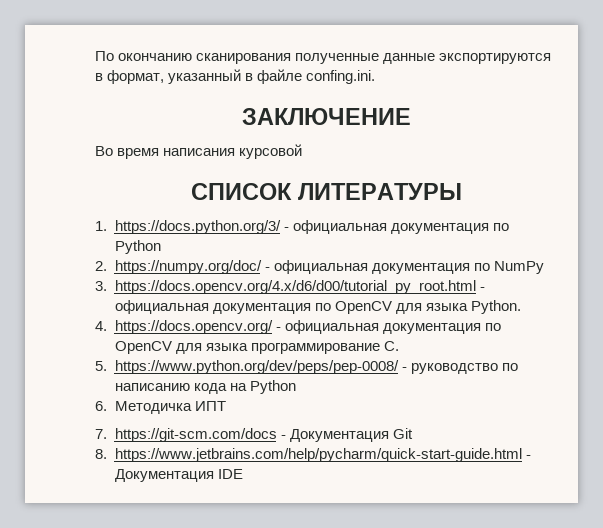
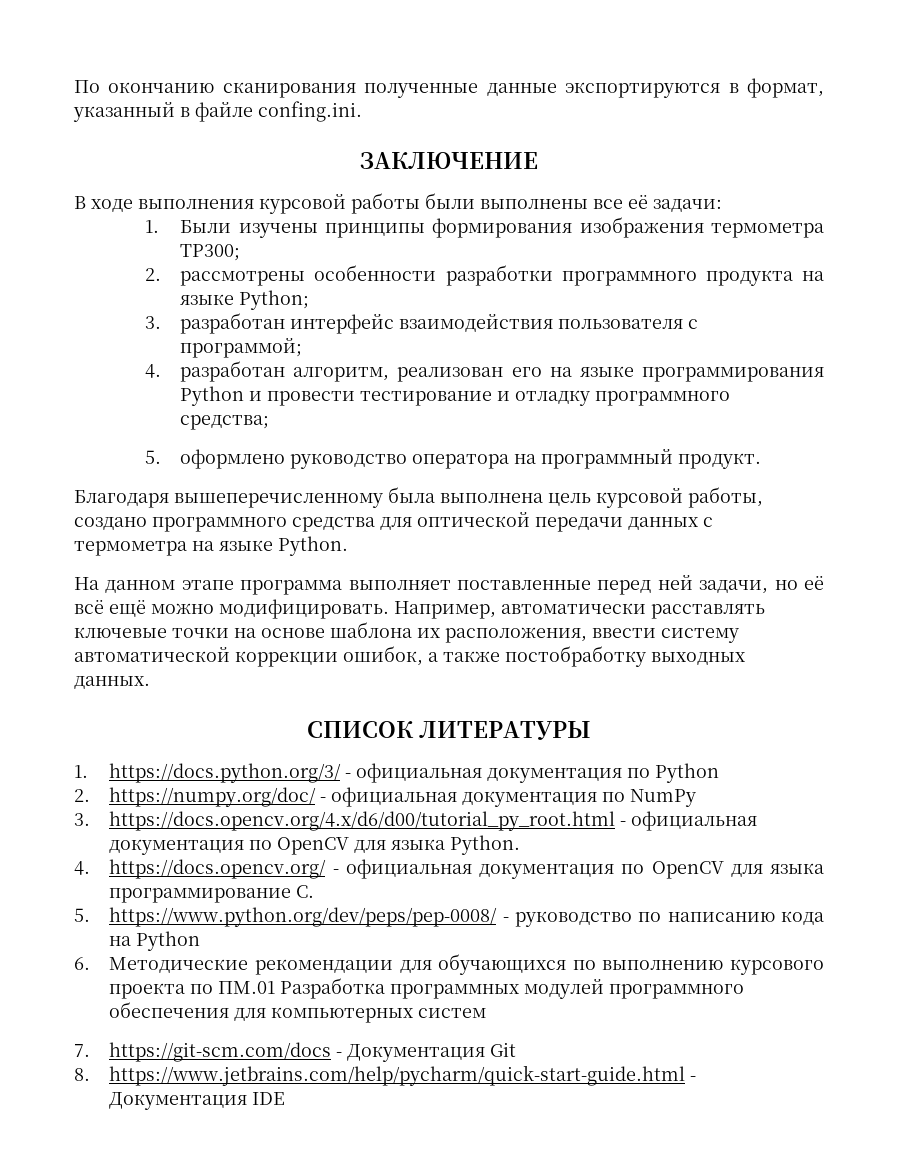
- Во время написания курсовой
+ В ходе выполнения курсовой работы были выполнены все её задачи:
+ 1. Были изучены принципы формирования изображения термометра TP300;
+ 2. рассмотрены особенности разработки программного продукта на языке Python;
+ 3. разработан интерфейс взаимодействия пользователя с программой;
+ 4. разработан алгоритм, реализован его на языке программирования Python и провести тестирование и отладку программного средства;
+ 5. оформлено руководство оператора на программный продукт.
+ Благодаря вышеперечисленному была выполнена цель курсовой работы, создано программного средства для оптической передачи данных с термометра на языке Python.
+ На данном этапе программа выполняет поставленные перед ней задачи, но её всё ещё можно модифицировать. Например, автоматически расставлять ключевые точки на основе шаблона их расположения, ввести систему автоматической коррекции ошибок, а также постобработку выходных данных.
- 6. Методичка ИПТ
+ 6. Методические рекомендации для обучающихся по выполнению курсового проекта по ПМ.01 Разработка программных модулей программного обеспечения для компьютерных систем

